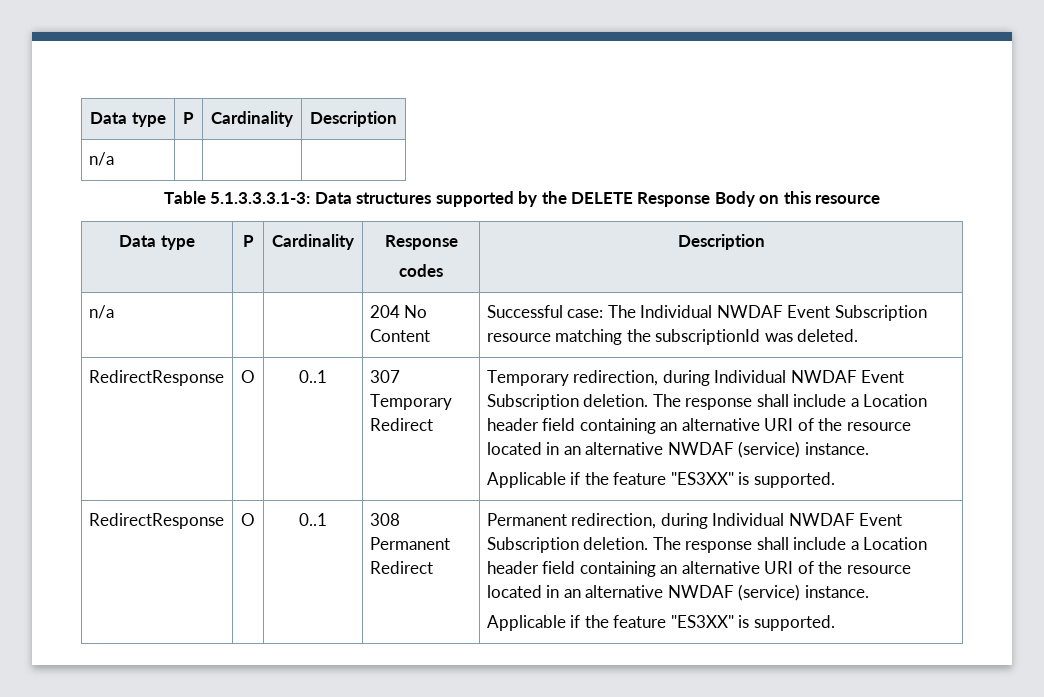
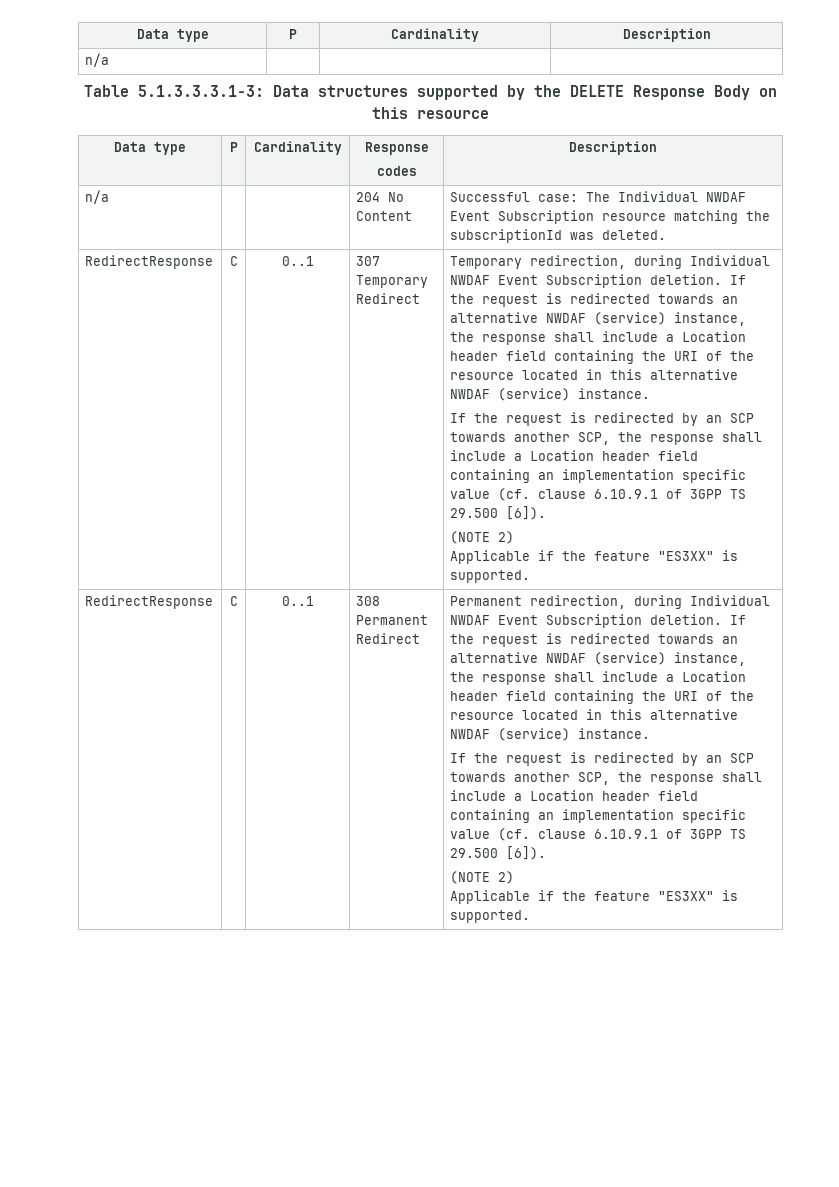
  n/a | | | 204 No Content | Successful case: The Individual NWDAF Event Subscription resource matching the subscriptionId was deleted.
- RedirectResponse | O
+ RedirectResponse | C
- Temporary redirection, during Individual NWDAF Event Subscription deletion. The response shall include a Location header field containing an alternative URI of the resource located in an alternative NWDAF (service) instance.
+ Temporary redirection, during Individual NWDAF Event Subscription deletion. If the request is redirected towards an alternative NWDAF (service) instance, the response shall include a Location header field containing the URI of the resource located in this alternative NWDAF (service) instance.
+ If the request is redirected by an SCP towards another SCP, the response shall include a Location header field containing an implementation specific value (cf. clause 6.10.9.1 of 3GPP TS 29.500 [6]).
+ (NOTE 2)
  Applicable if the feature "ES3XX" is supported.
- RedirectResponse | O
+ RedirectResponse | C
- Permanent redirection, during Individual NWDAF Event Subscription deletion. The response shall include a Location header field containing an alternative URI of the resource located in an alternative NWDAF (service) instance.
+ Permanent redirection, during Individual NWDAF Event Subscription deletion. If the request is redirected towards an alternative NWDAF (service) instance, the response shall include a Location header field containing the URI of the resource located in this alternative NWDAF (service) instance.
+ If the request is redirected by an SCP towards another SCP, the response shall include a Location header field containing an implementation specific value (cf. clause 6.10.9.1 of 3GPP TS 29.500 [6]).
+ (NOTE 2)

